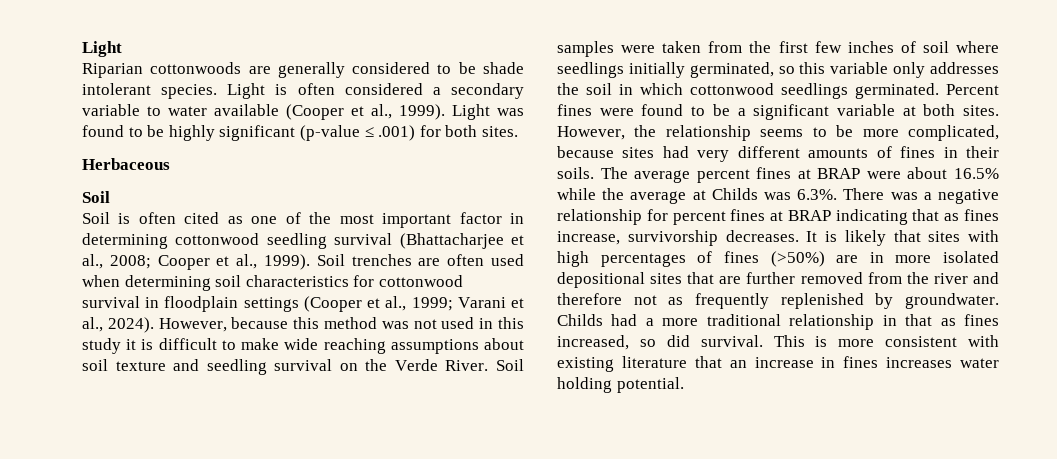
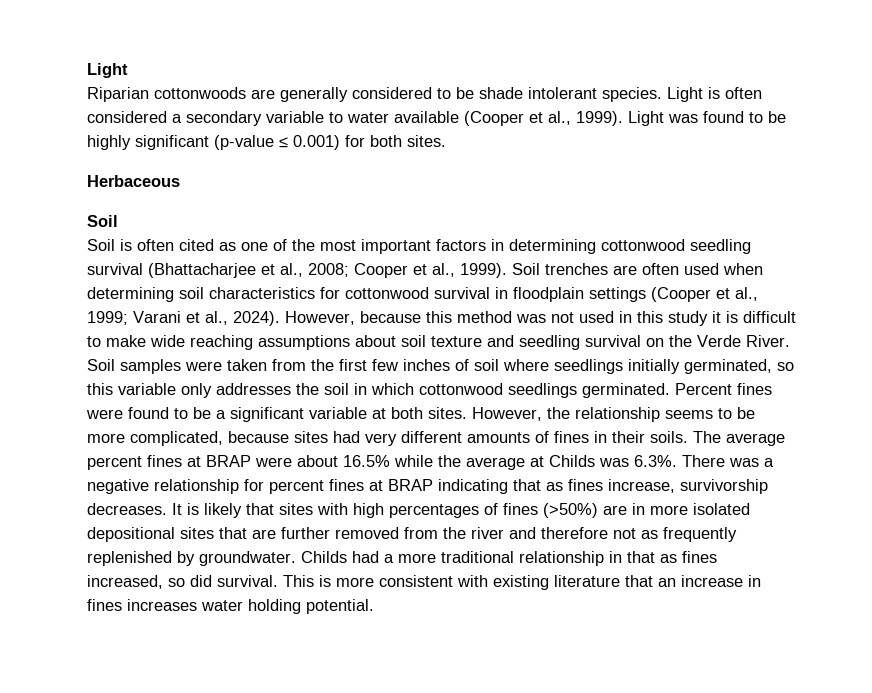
- Light was found to be highly significant (p-value ≤ .001) for both sites.
+ Light was found to be highly significant (p-value ≤ 0.001) for both sites.
- Soil is often cited as one of the most important factor in determining cottonwood seedling survival (Bhattacharjee et al., 2008; Cooper et al., 1999).
+ Soil is often cited as one of the most important factors in determining cottonwood seedling survival (Bhattacharjee et al., 2008; Cooper et al., 1999).

